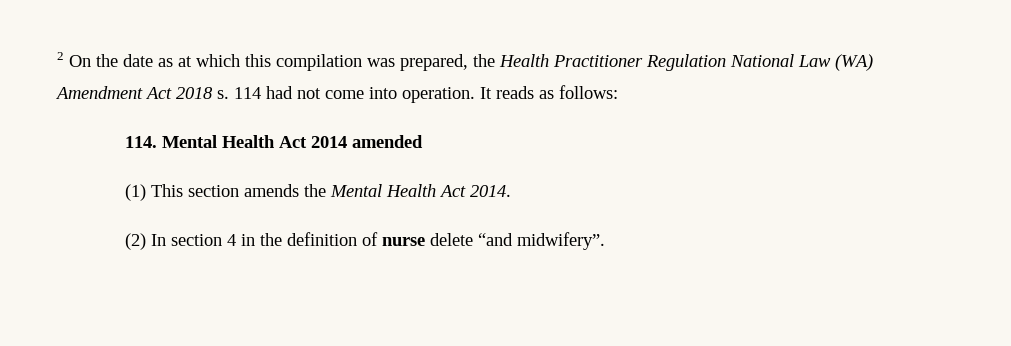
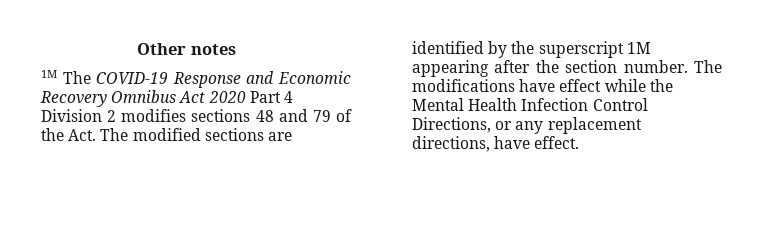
- 2 On the date as at which this compilation was prepared, the Health Practitioner Regulation National Law (WA) Amendment Act 2018 s. 114 had not come into operation. It reads as follows:
- 114. Mental Health Act 2014 amended
- (1) This section amends the Mental Health Act 2014.
- (2) In section 4 in the definition of nurse delete “and midwifery”.
+ Other notes
+ 1M The COVID-19 Response and Economic Recovery Omnibus Act 2020 Part 4 Division 2 modifies sections 48 and 79 of the Act. The modified sections are identified by the superscript 1M appearing after the section number. The modifications have effect while the Mental Health Infection Control Directions, or any replacement directions, have effect.

